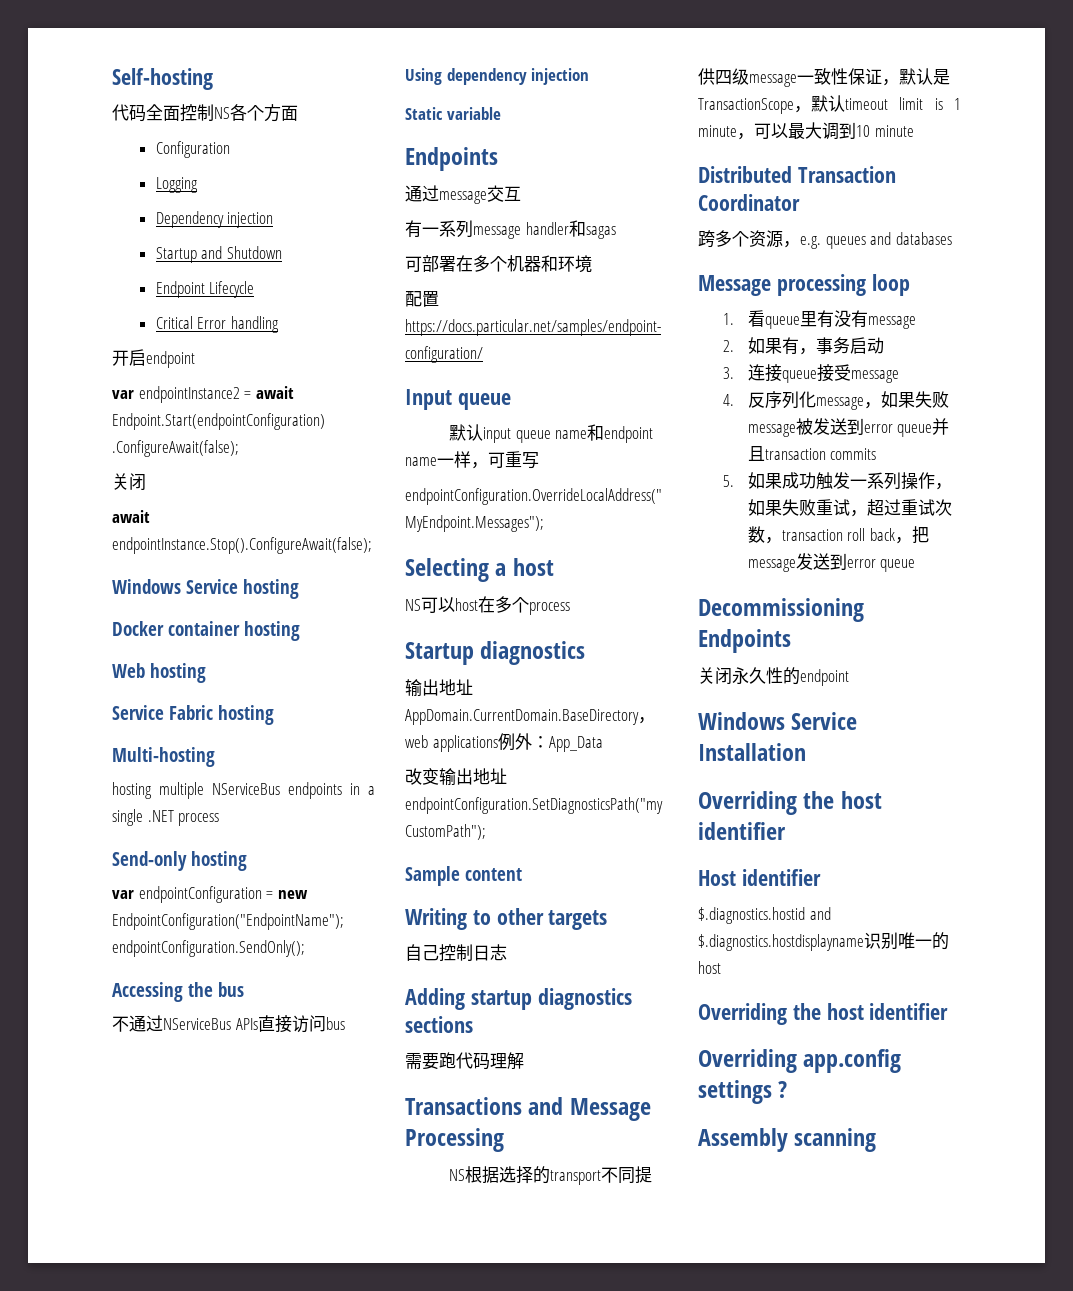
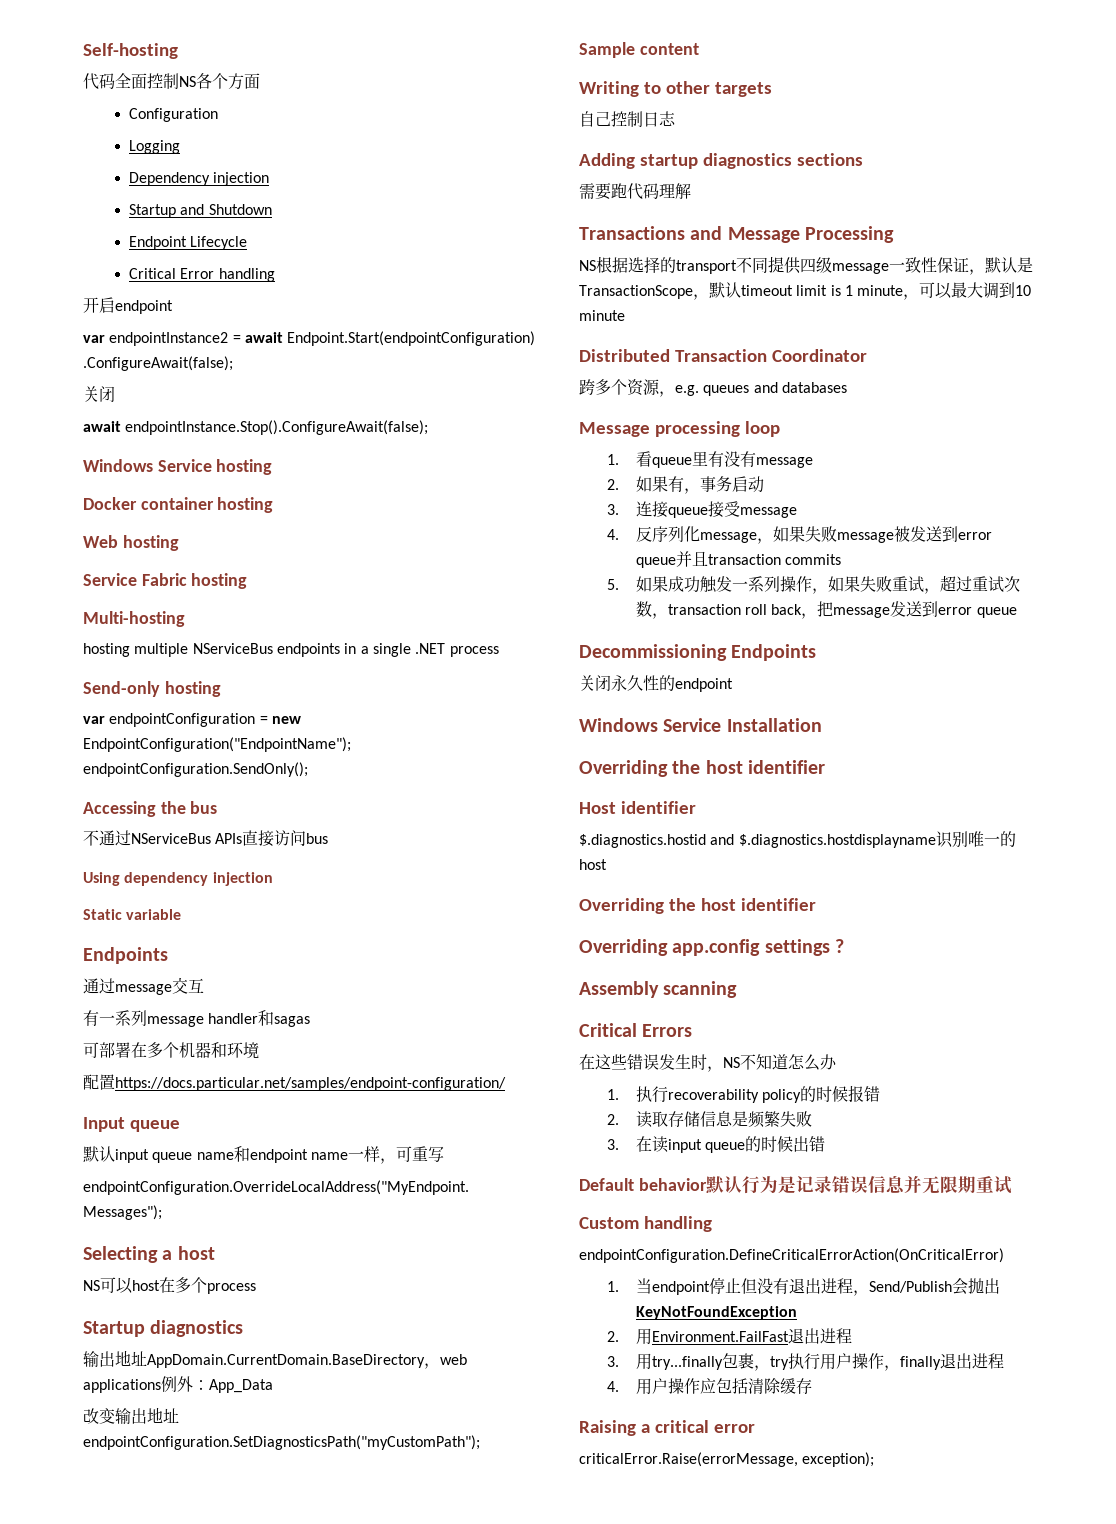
+ Critical Errors
+ 在这些错误发生时，NS不知道怎么办
+ 1.执行recoverability policy的时候报错
+ 2.读取存储信息是频繁失败
+ 3.在读input queue的时候出错
+ Default behavior默认行为是记录错误信息并无限期重试
+ Custom handling
+ endpointConfiguration.DefineCriticalErrorAction(OnCriticalError)
+ 1.当endpoint停止但没有退出进程，Send/Publish会抛出KeyNotFoundException
+ 2.用Environment.FailFast退出进程
+ 3.用try...finally包裹，try执行用户操作，finally退出进程
+ 4.用户操作应包括清除缓存
+ Raising a critical error
+ criticalError.Raise(errorMessage, exception);

